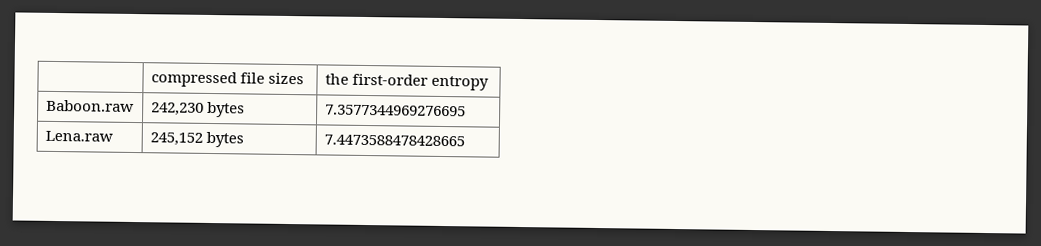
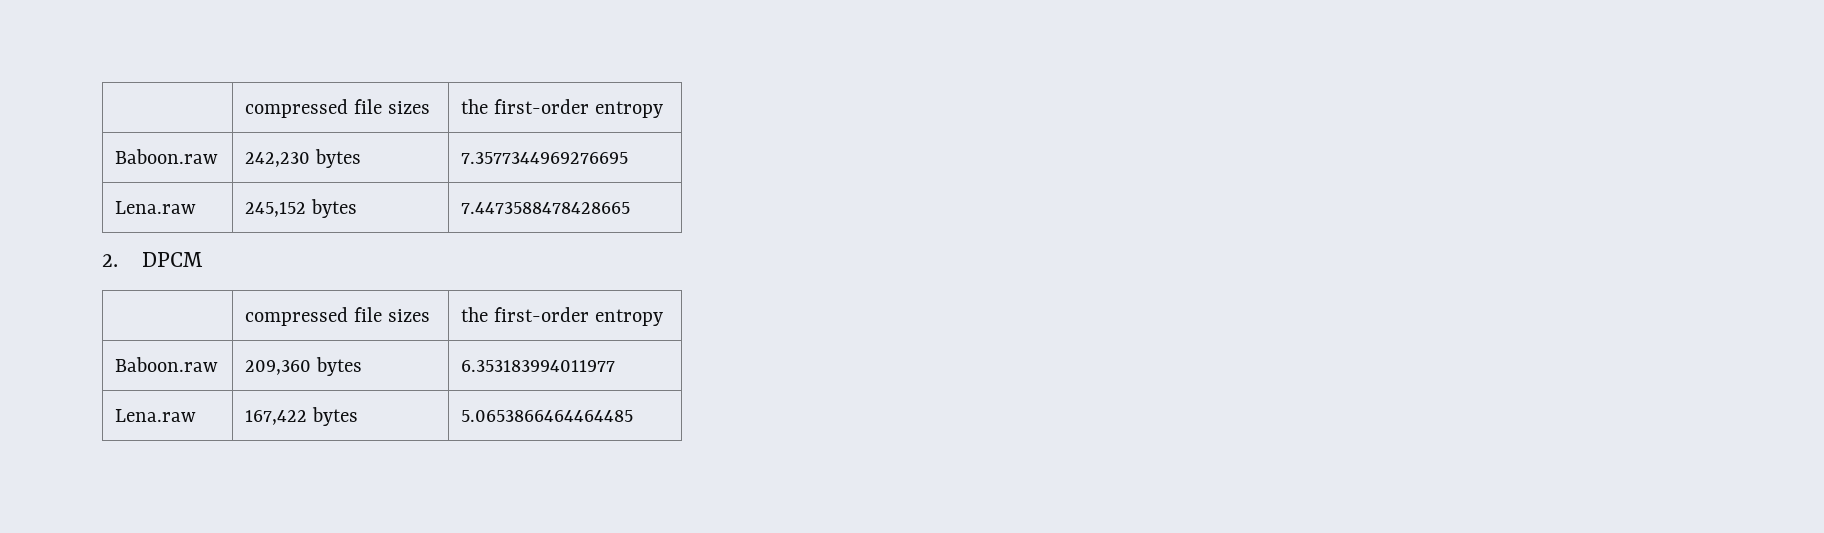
+ 2. DPCM
+ | compressed file sizes | the first-order entropy
+ Baboon.raw | 209,360 bytes | 6.353183994011977
+ Lena.raw | 167,422 bytes | 5.0653866464464485

